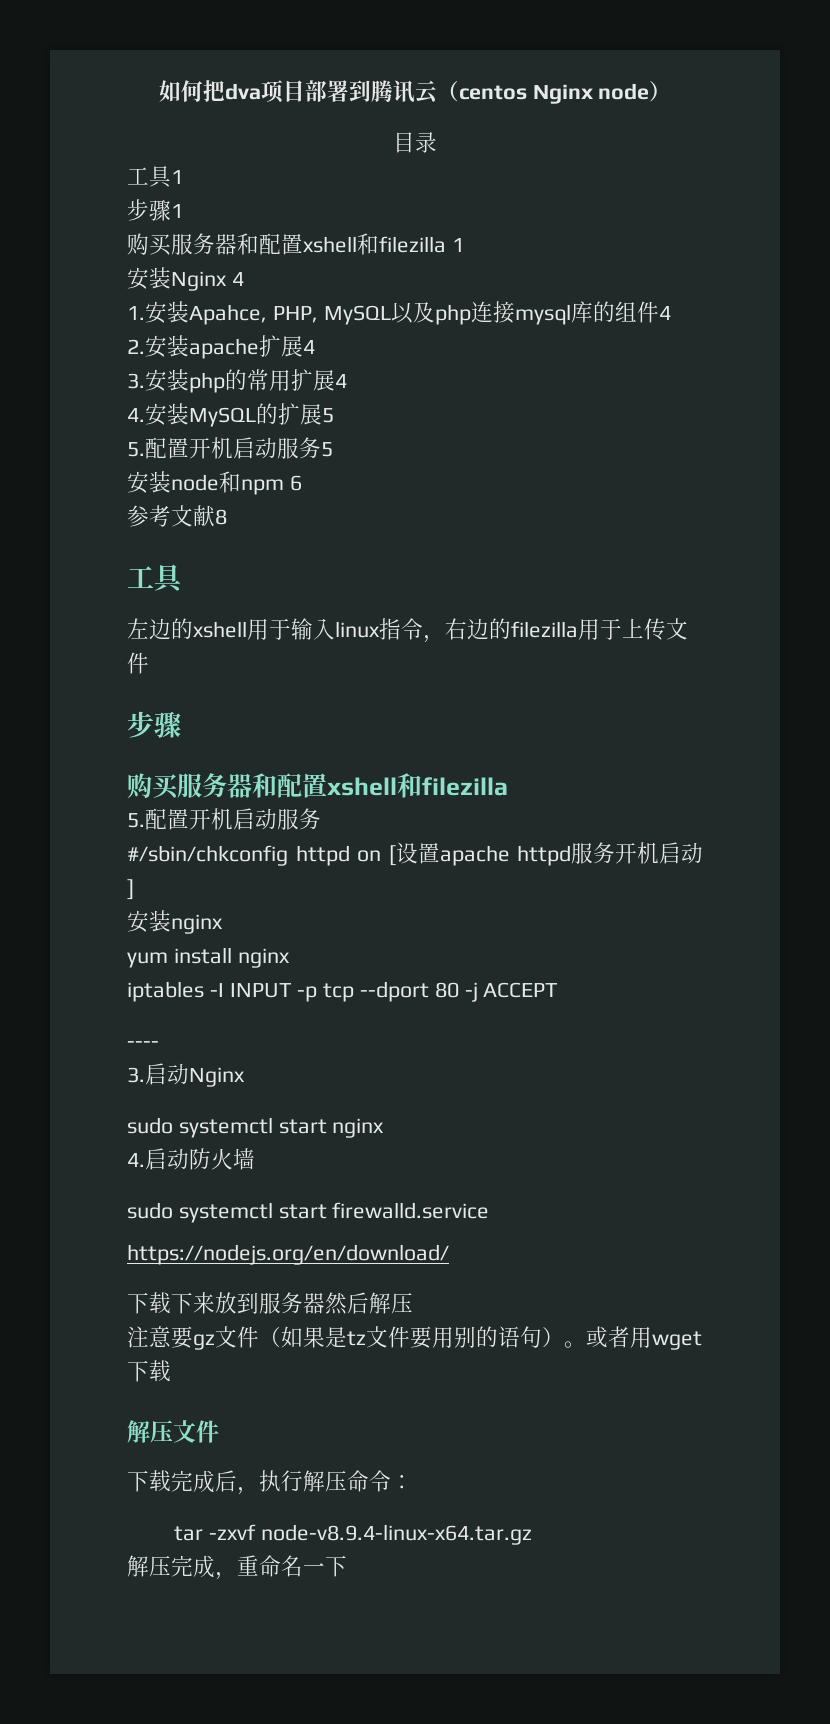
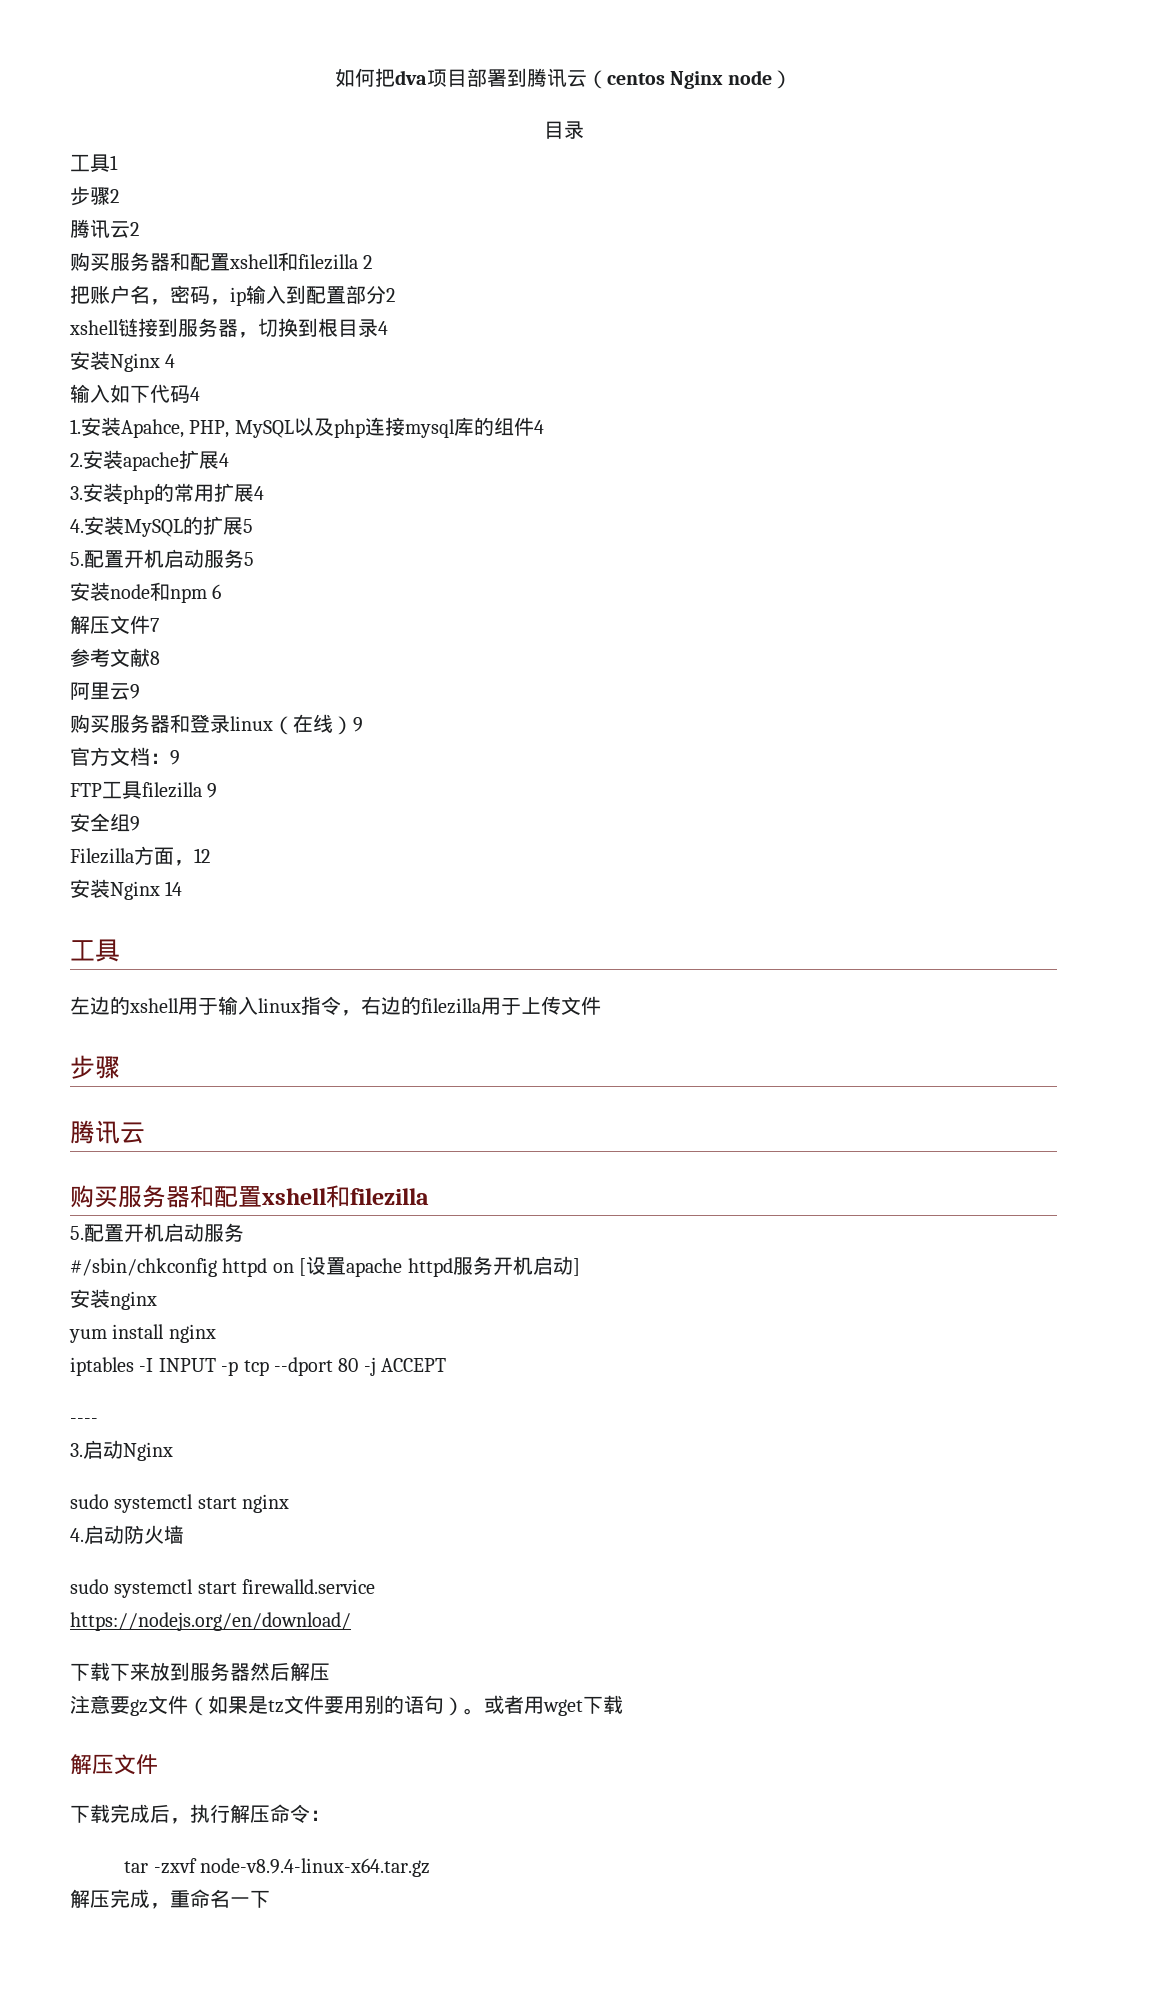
- 步骤1
- 购买服务器和配置xshell和filezilla 1
+ 步骤2
+ 腾讯云2
+ 购买服务器和配置xshell和filezilla 2
+ 把账户名，密码，ip输入到配置部分2
+ xshell链接到服务器，切换到根目录4
+ 输入如下代码4
+ 解压文件7
+ 阿里云9
+ 购买服务器和登录linux（在线）9
+ 官方文档：9
+ FTP工具filezilla 9
+ 安全组9
+ Filezilla方面，12
+ 安装Nginx 14
  左边的xshell用于输入linux指令，右边的filezilla用于上传文件
  步骤
+ 腾讯云

